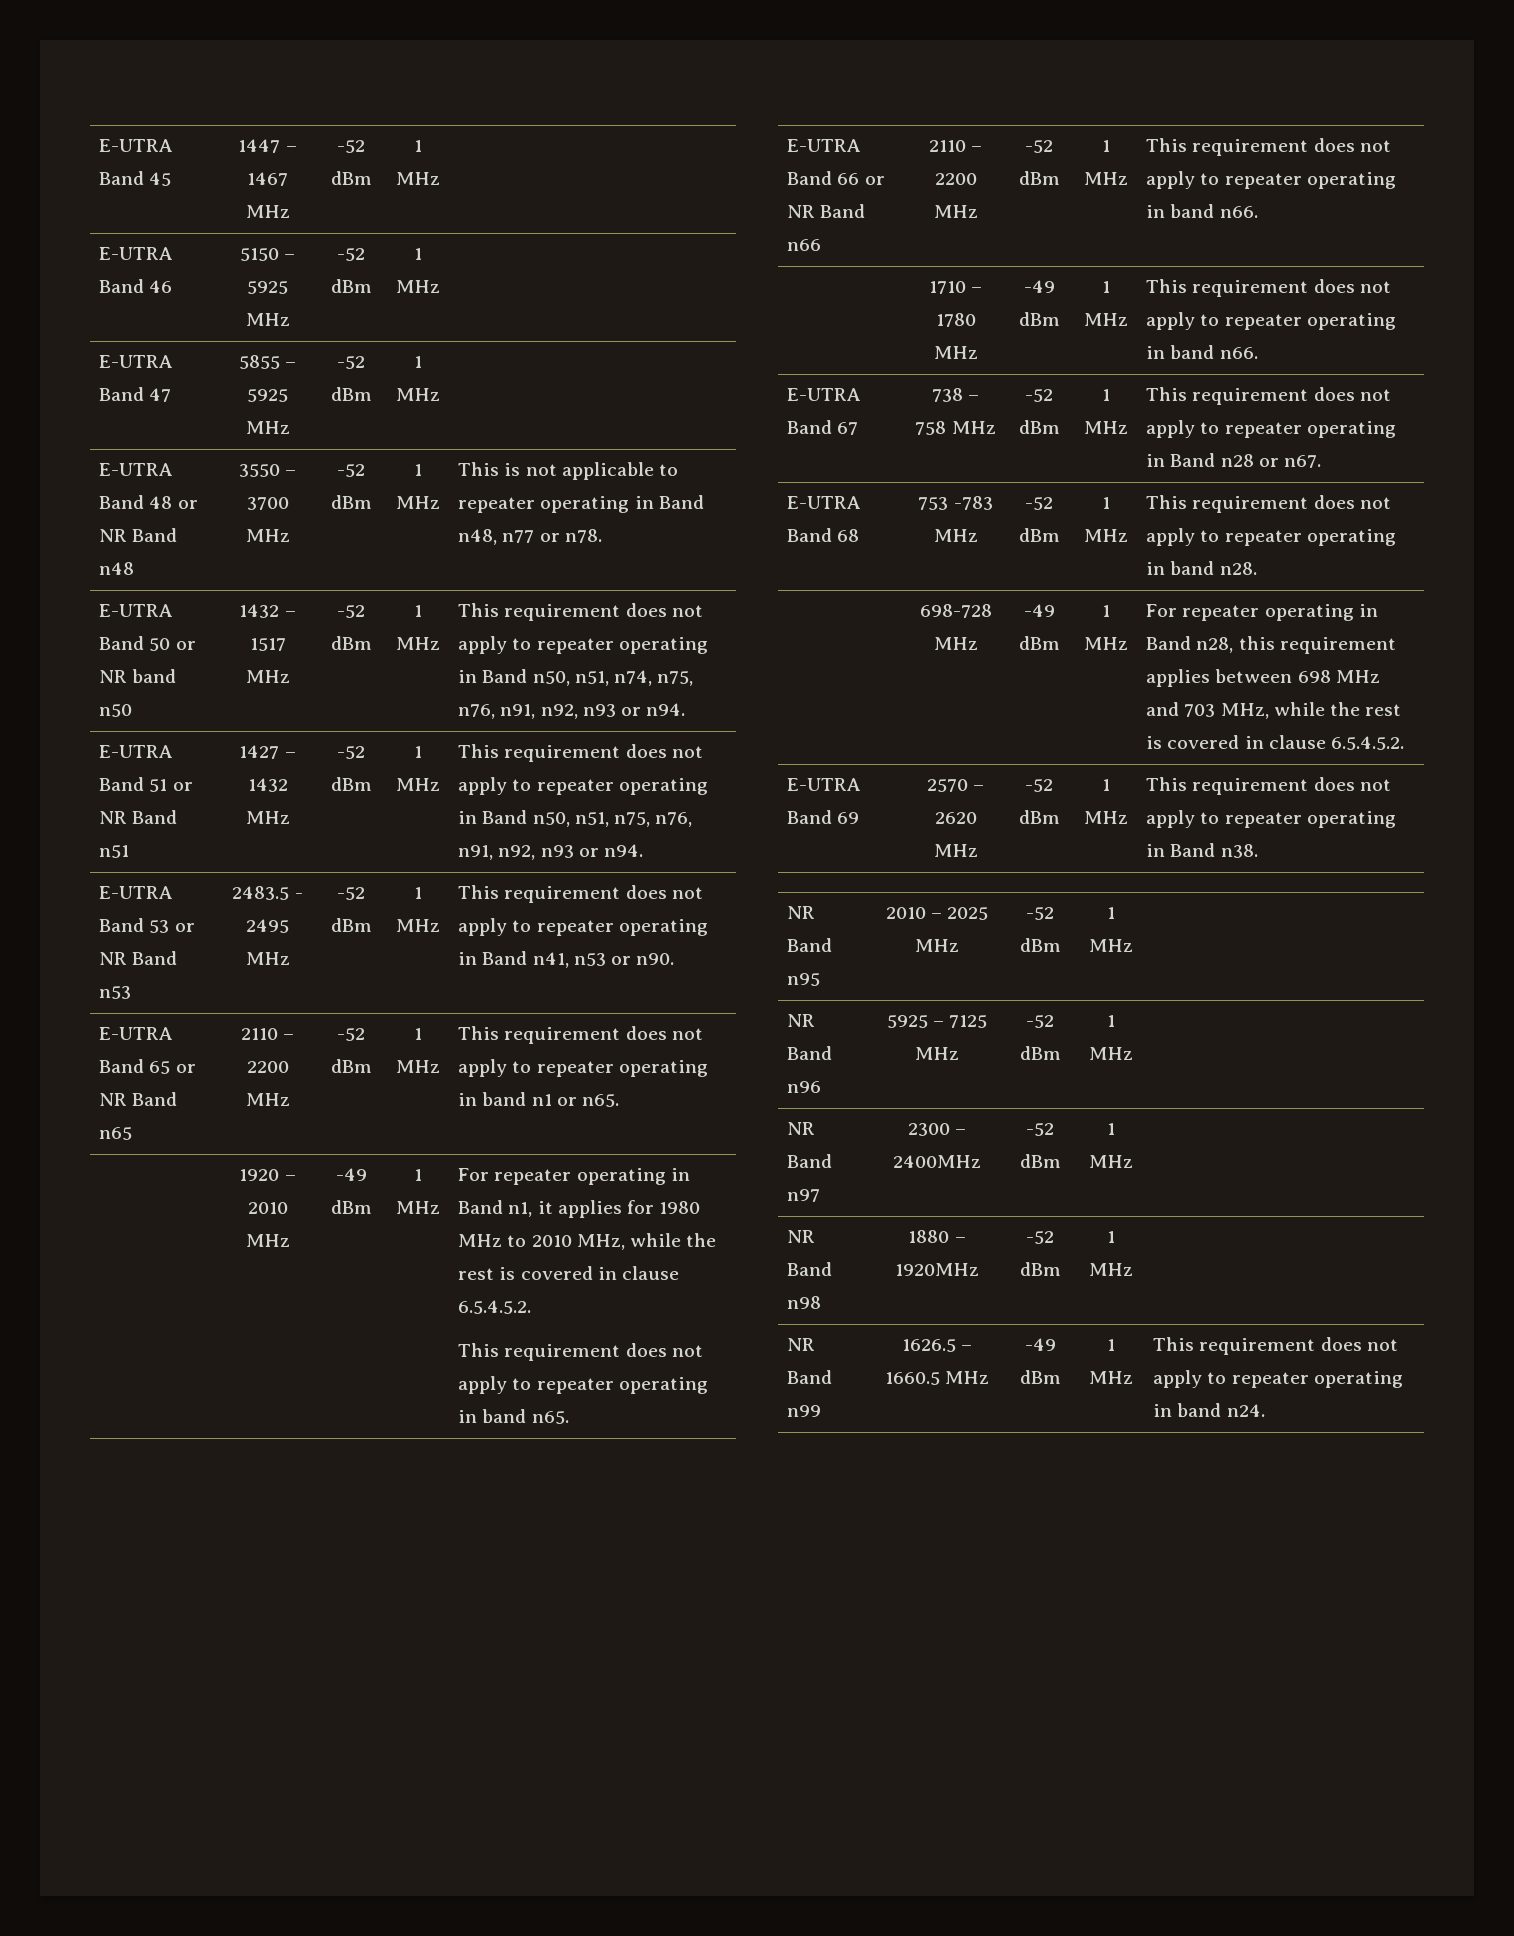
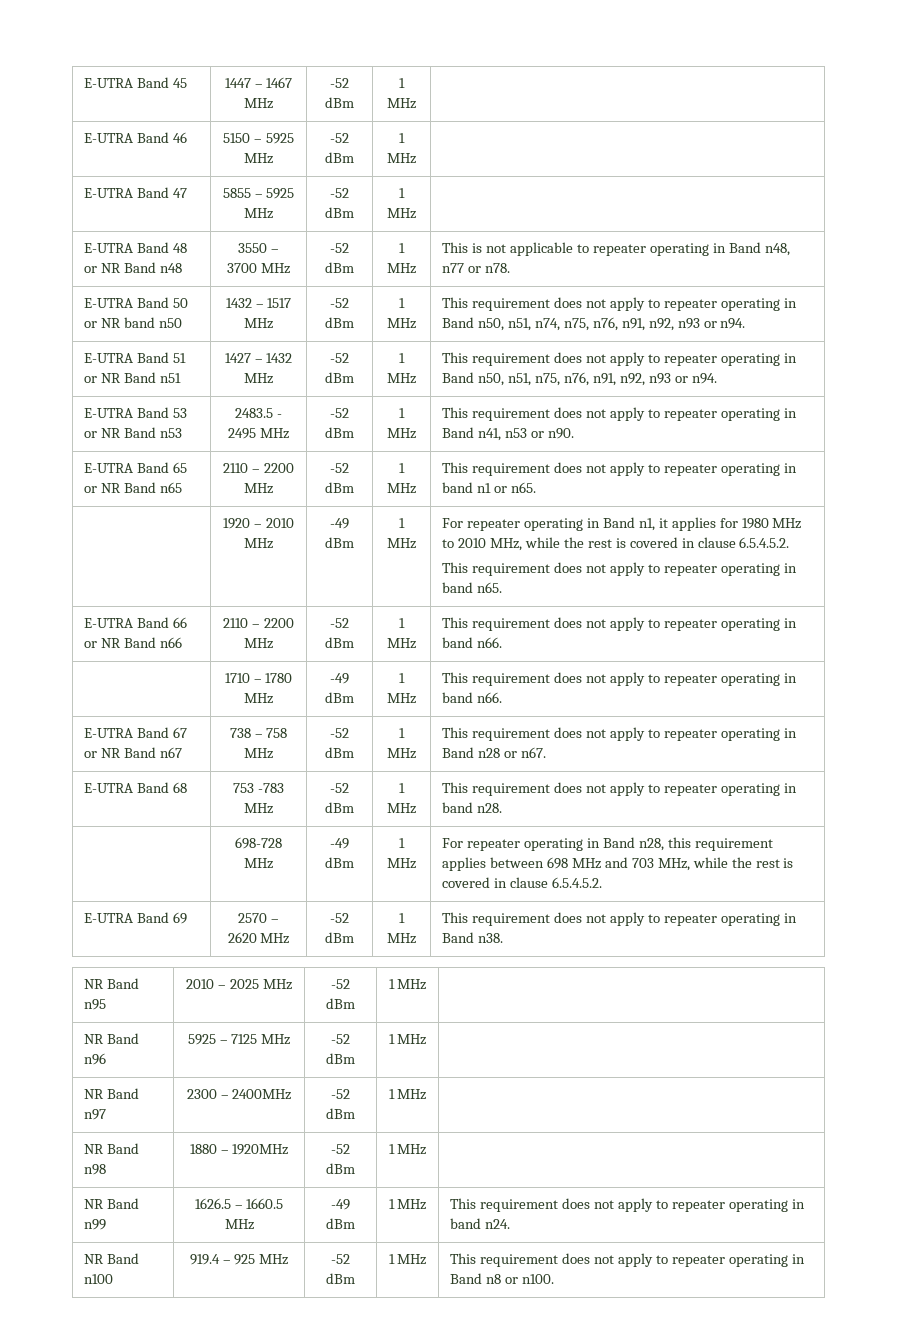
- E-UTRA Band 67 | 738 – 758 MHz | -52 dBm | 1 MHz | This requirement does not apply to repeater operating in Band n28 or n67.
+ E-UTRA Band 67 or NR Band n67 | 738 – 758 MHz | -52 dBm | 1 MHz | This requirement does not apply to repeater operating in Band n28 or n67.
+ NR Band n100 | 919.4 – 925 MHz | -52 dBm | 1 MHz | This requirement does not apply to repeater operating in Band n8 or n100.

